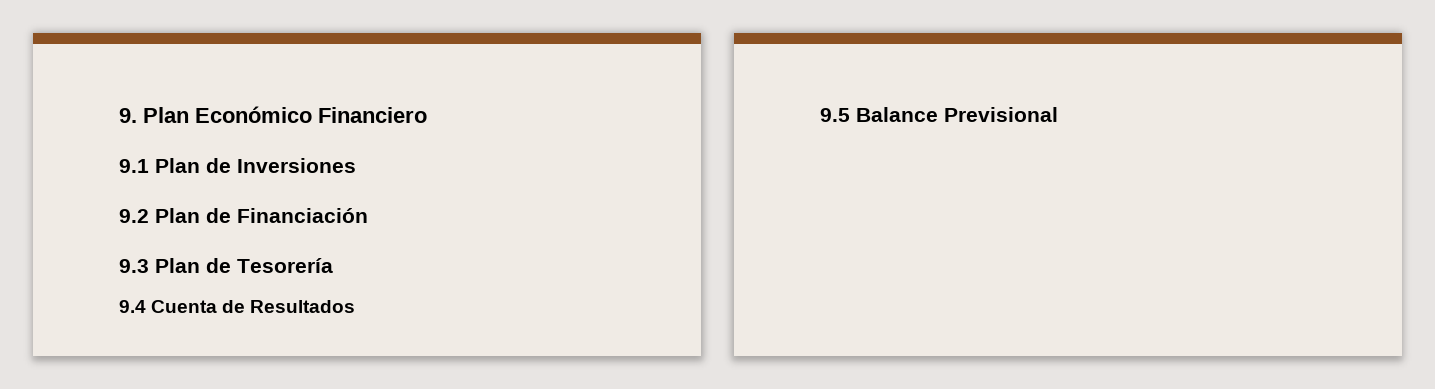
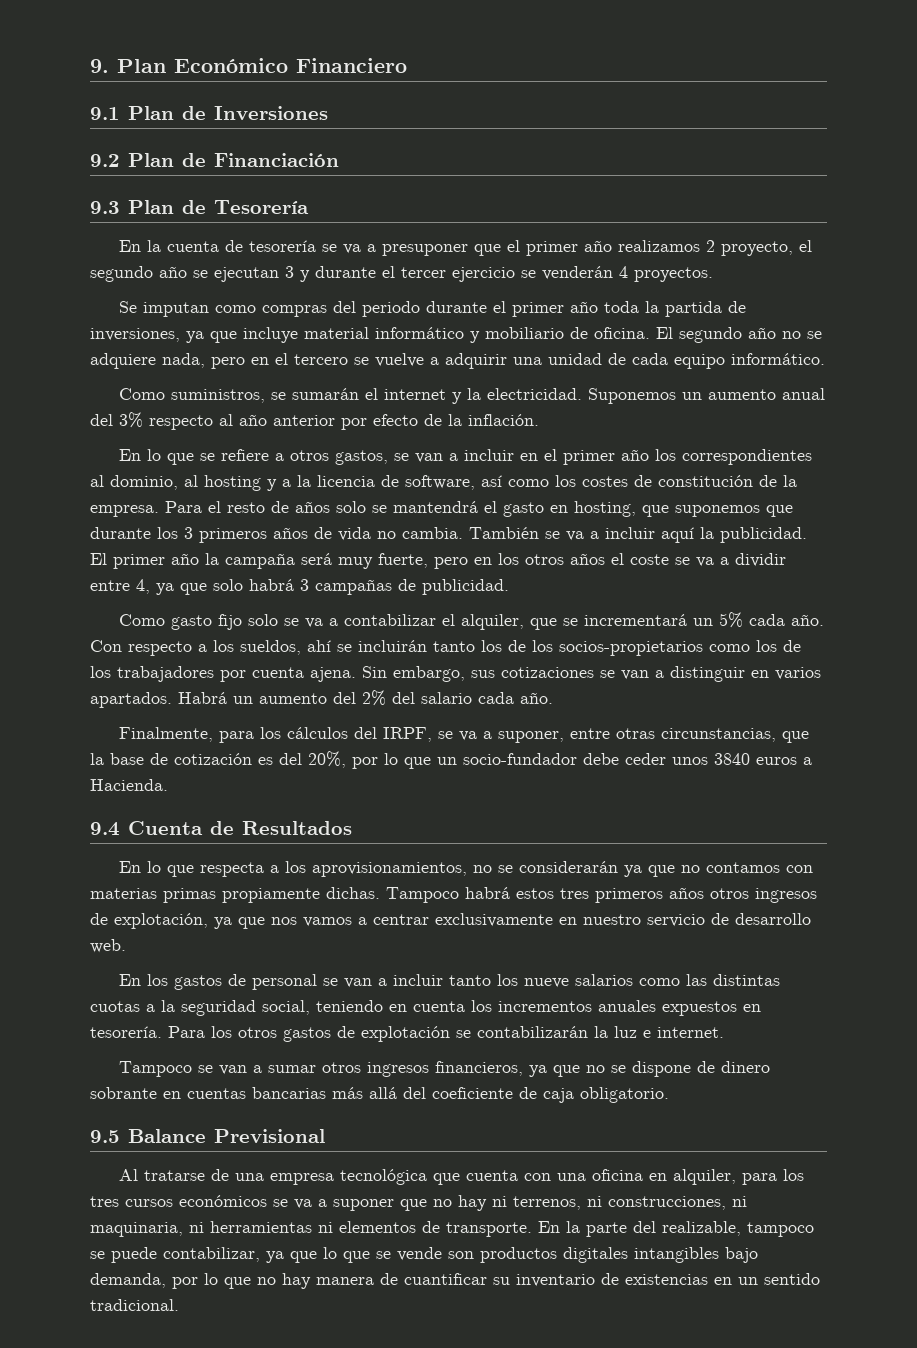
+ En la cuenta de tesorería se va a presuponer que el primer año realizamos 2 proyecto, el segundo año se ejecutan 3 y durante el tercer ejercicio se venderán 4 proyectos.
+ Se imputan como compras del periodo durante el primer año toda la partida de inversiones, ya que incluye material informático y mobiliario de oficina. El segundo año no se adquiere nada, pero en el tercero se vuelve a adquirir una unidad de cada equipo informático.
+ Como suministros, se sumarán el internet y la electricidad. Suponemos un aumento anual del 3% respecto al año anterior por efecto de la inflación.
+ En lo que se refiere a otros gastos, se van a incluir en el primer año los correspondientes al dominio, al hosting y a la licencia de software, así como los costes de constitución de la empresa. Para el resto de años solo se mantendrá el gasto en hosting, que suponemos que durante los 3 primeros años de vida no cambia. También se va a incluir aquí la publicidad. El primer año la campaña será muy fuerte, pero en los otros años el coste se va a dividir entre 4, ya que solo habrá 3 campañas de publicidad.
+ Como gasto fijo solo se va a contabilizar el alquiler, que se incrementará un 5% cada año. Con respecto a los sueldos, ahí se incluirán tanto los de los socios-propietarios como los de los trabajadores por cuenta ajena. Sin embargo, sus cotizaciones se van a distinguir en varios apartados. Habrá un aumento del 2% del salario cada año.
+ Finalmente, para los cálculos del IRPF, se va a suponer, entre otras circunstancias, que la base de cotización es del 20%, por lo que un socio-fundador debe ceder unos 3840 euros a Hacienda.
  9.4 Cuenta de Resultados
+ En lo que respecta a los aprovisionamientos, no se considerarán ya que no contamos con materias primas propiamente dichas. Tampoco habrá estos tres primeros años otros ingresos de explotación, ya que nos vamos a centrar exclusivamente en nuestro servicio de desarrollo web.
+ En los gastos de personal se van a incluir tanto los nueve salarios como las distintas cuotas a la seguridad social, teniendo en cuenta los incrementos anuales expuestos en tesorería. Para los otros gastos de explotación se contabilizarán la luz e internet.
+ Tampoco se van a sumar otros ingresos financieros, ya que no se dispone de dinero sobrante en cuentas bancarias más allá del coeficiente de caja obligatorio.
  9.5 Balance Previsional
+ Al tratarse de una empresa tecnológica que cuenta con una oficina en alquiler, para los tres cursos económicos se va a suponer que no hay ni terrenos, ni construcciones, ni maquinaria, ni herramientas ni elementos de transporte. En la parte del realizable, tampoco se puede contabilizar, ya que lo que se vende son productos digitales intangibles bajo demanda, por lo que no hay manera de cuantificar su inventario de existencias en un sentido tradicional.

